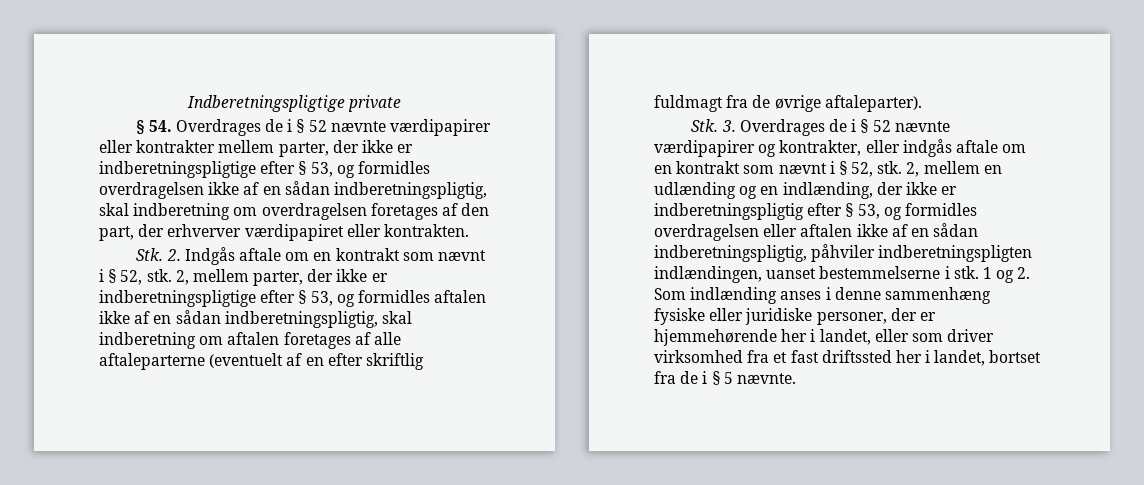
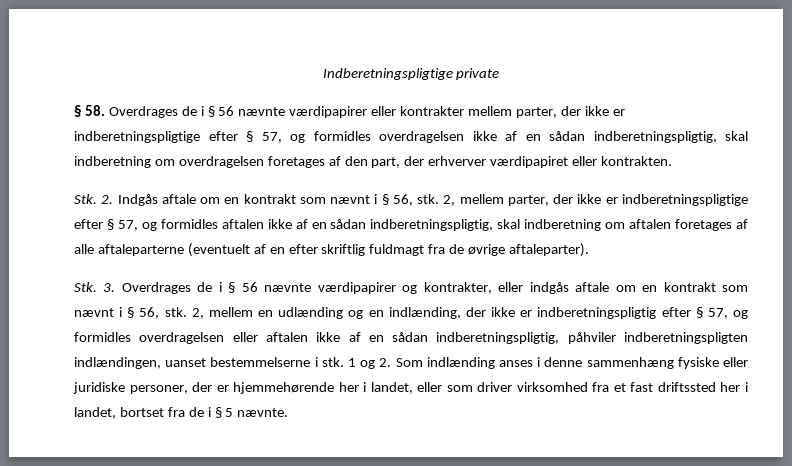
- § 54. Overdrages de i § 52 nævnte værdipapirer eller kontrakter mellem parter, der ikke er indberetningspligtige efter § 53, og formidles overdragelsen ikke af en sådan indberetningspligtig, skal indberetning om overdragelsen foretages af den part, der erhverver værdipapiret eller kontrakten.
+ § 58. Overdrages de i § 56 nævnte værdipapirer eller kontrakter mellem parter, der ikke er indberetningspligtige efter § 57, og formidles overdragelsen ikke af en sådan indberetningspligtig, skal indberetning om overdragelsen foretages af den part, der erhverver værdipapiret eller kontrakten.
- Stk. 2. Indgås aftale om en kontrakt som nævnt i § 52, stk.
+ Stk. 2. Indgås aftale om en kontrakt som nævnt i § 56, stk.
- 2, mellem parter, der ikke er indberetningspligtige efter § 53, og formidles aftalen ikke af en sådan indberetningspligtig, skal indberetning om aftalen foretages af alle aftaleparterne (eventuelt af en efter skriftlig fuldmagt fra de øvrige aftaleparter).
+ 2, mellem parter, der ikke er indberetningspligtige efter § 57, og formidles aftalen ikke af en sådan indberetningspligtig, skal indberetning om aftalen foretages af alle aftaleparterne (eventuelt af en efter skriftlig fuldmagt fra de øvrige aftaleparter).
- Stk. 3. Overdrages de i § 52 nævnte værdipapirer og kontrakter, eller indgås aftale om en kontrakt som nævnt i § 52, stk.
+ Stk. 3. Overdrages de i § 56 nævnte værdipapirer og kontrakter, eller indgås aftale om en kontrakt som nævnt i § 56, stk.
- 2, mellem en udlænding og en indlænding, der ikke er indberetningspligtig efter § 53, og formidles overdragelsen eller aftalen ikke af en sådan indberetningspligtig, påhviler indberetningspligten indlændingen, uanset bestemmelserne i stk.
+ 2, mellem en udlænding og en indlænding, der ikke er indberetningspligtig efter § 57, og formidles overdragelsen eller aftalen ikke af en sådan indberetningspligtig, påhviler indberetningspligten indlændingen, uanset bestemmelserne i stk.

